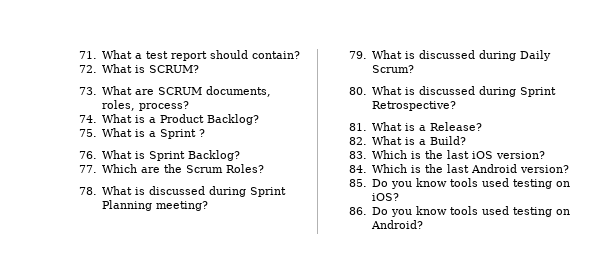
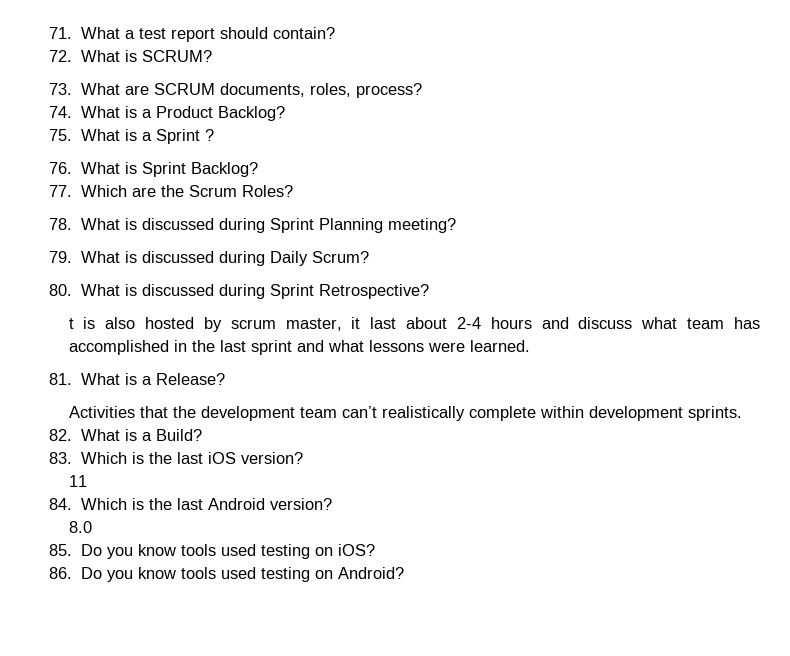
+ t is also hosted by scrum master, it last about 2-4 hours and discuss what team has accomplished in the last sprint and what lessons were learned.
+ Activities that the development team can’t realistically complete within development sprints.
+ 11
+ 8.0

